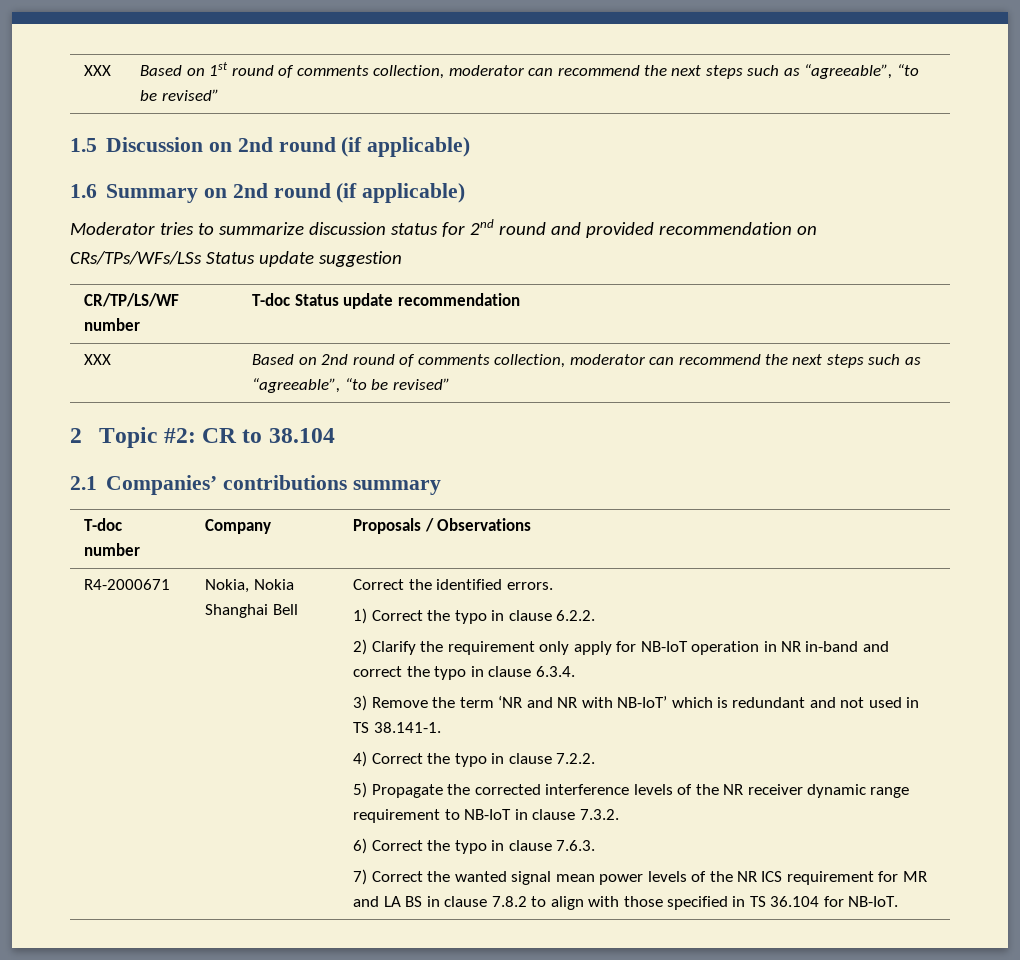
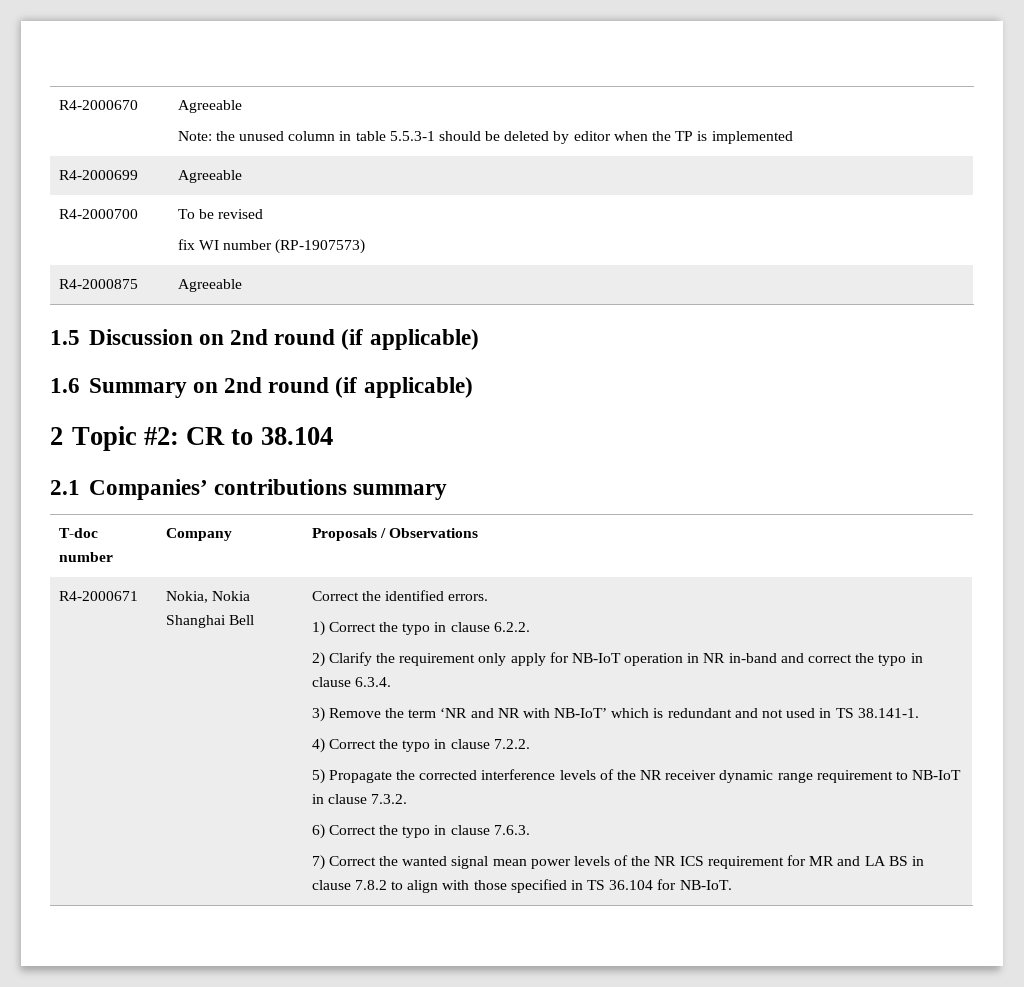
- XXX | Based on 1st round of comments collection, moderator can recommend the next steps such as “agreeable”, “to be revised”
+ R4-2000670 | Agreeable
+ Note: the unused column in table 5.5.3-1 should be deleted by editor when the TP is implemented
+ R4-2000699 | Agreeable
+ R4-2000700 | To be revised
+ fix WI number (RP-1907573)
+ R4-2000875 | Agreeable
- Moderator tries to summarize discussion status for 2nd round and provided recommendation on CRs/TPs/WFs/LSs Status update suggestion
- CR/TP/LS/WF number | T-doc Status update recommendation
- XXX | Based on 2nd round of comments collection, moderator can recommend the next steps such as “agreeable”, “to be revised”

